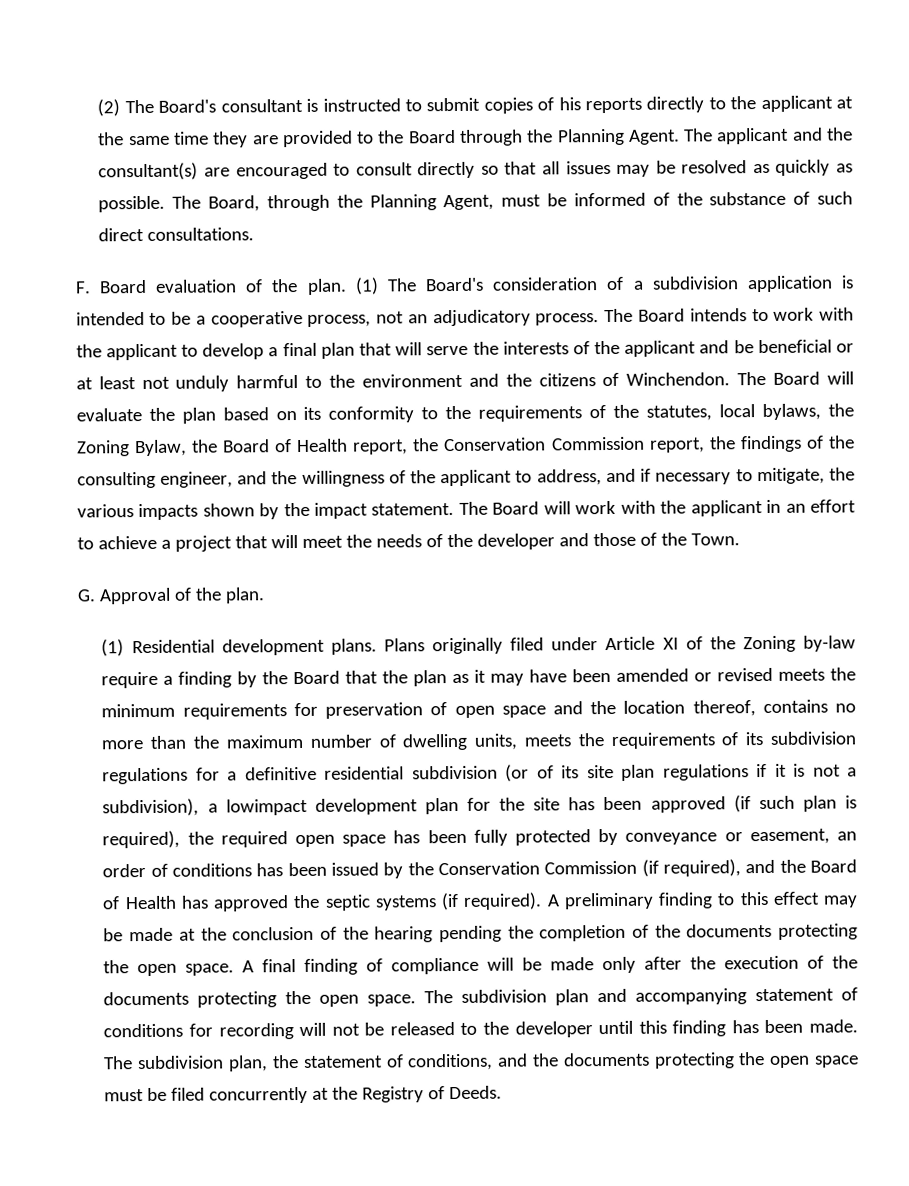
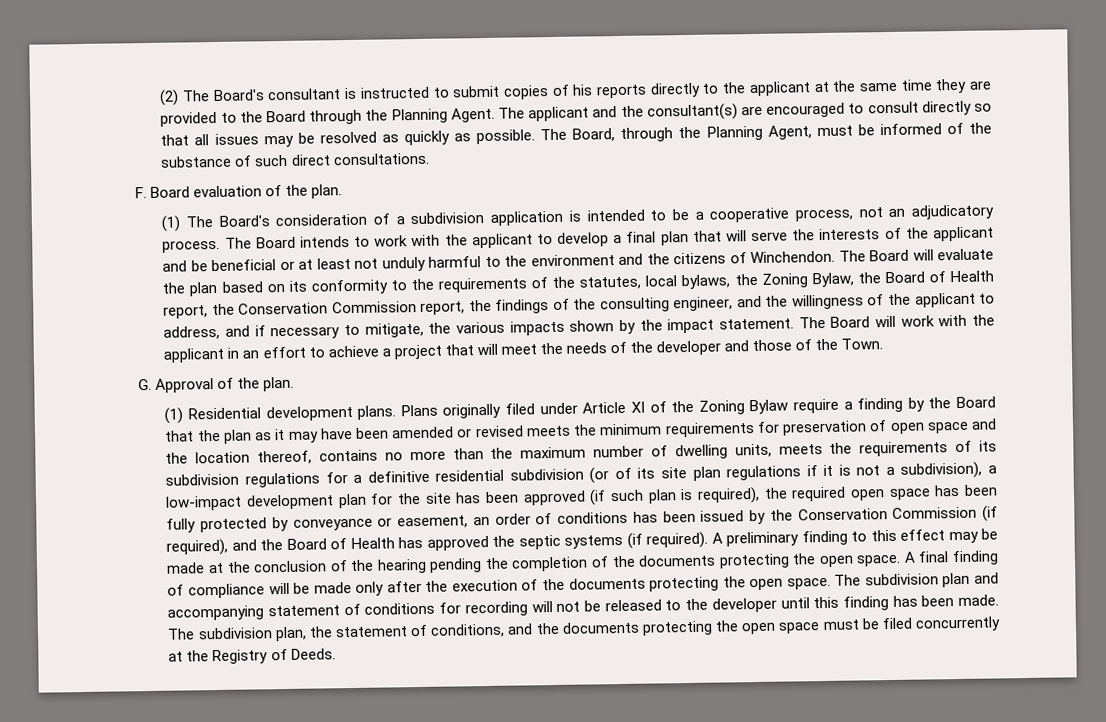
- F. Board evaluation of the plan. (1) The Board's consideration of a subdivision application is intended to be a cooperative process, not an adjudicatory process.
+ F. Board evaluation of the plan.
+ (1) The Board's consideration of a subdivision application is intended to be a cooperative process, not an adjudicatory process.
- Plans originally filed under Article XI of the Zoning by-law require a finding by the Board that the plan as it may have been amended or revised meets the minimum requirements for preservation of open space and the location thereof, contains no more than the maximum number of dwelling units, meets the requirements of its subdivision regulations for a definitive residential subdivision (or of its site plan regulations if it is not a subdivision), a lowimpact development plan for the site has been approved (if such plan is required), the required open space has been fully protected by conveyance or easement, an order of conditions has been issued by the Conservation Commission (if required), and the Board of Health has approved the septic systems (if required).
+ Plans originally filed under Article XI of the Zoning Bylaw require a finding by the Board that the plan as it may have been amended or revised meets the minimum requirements for preservation of open space and the location thereof, contains no more than the maximum number of dwelling units, meets the requirements of its subdivision regulations for a definitive residential subdivision (or of its site plan regulations if it is not a subdivision), a low-impact development plan for the site has been approved (if such plan is required), the required open space has been fully protected by conveyance or easement, an order of conditions has been issued by the Conservation Commission (if required), and the Board of Health has approved the septic systems (if required).

